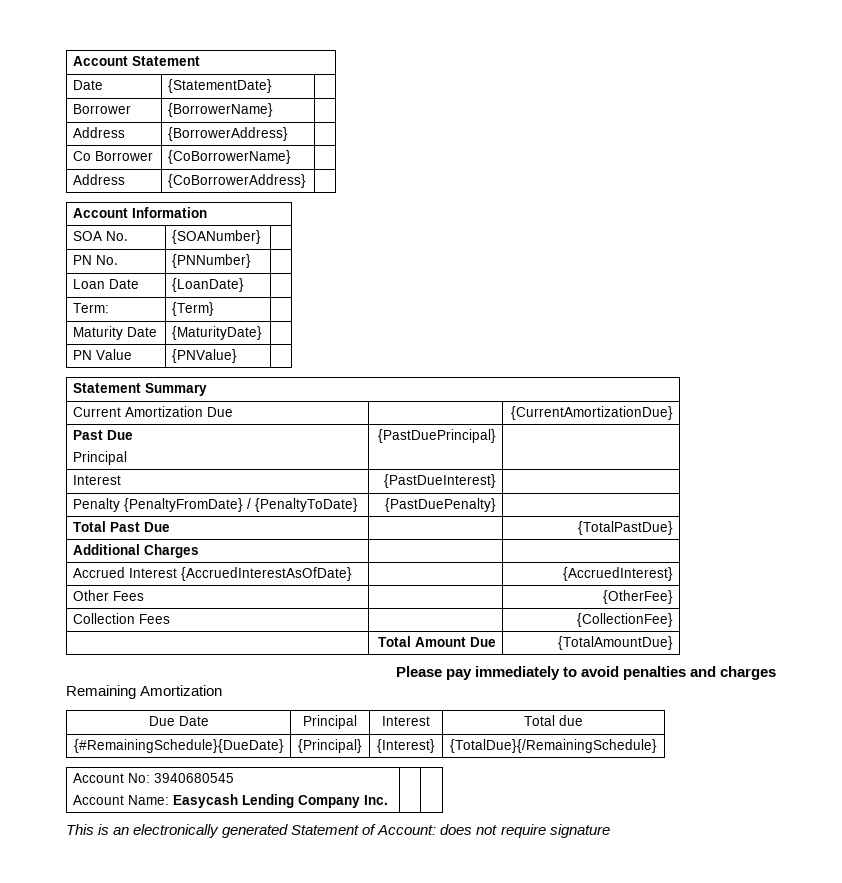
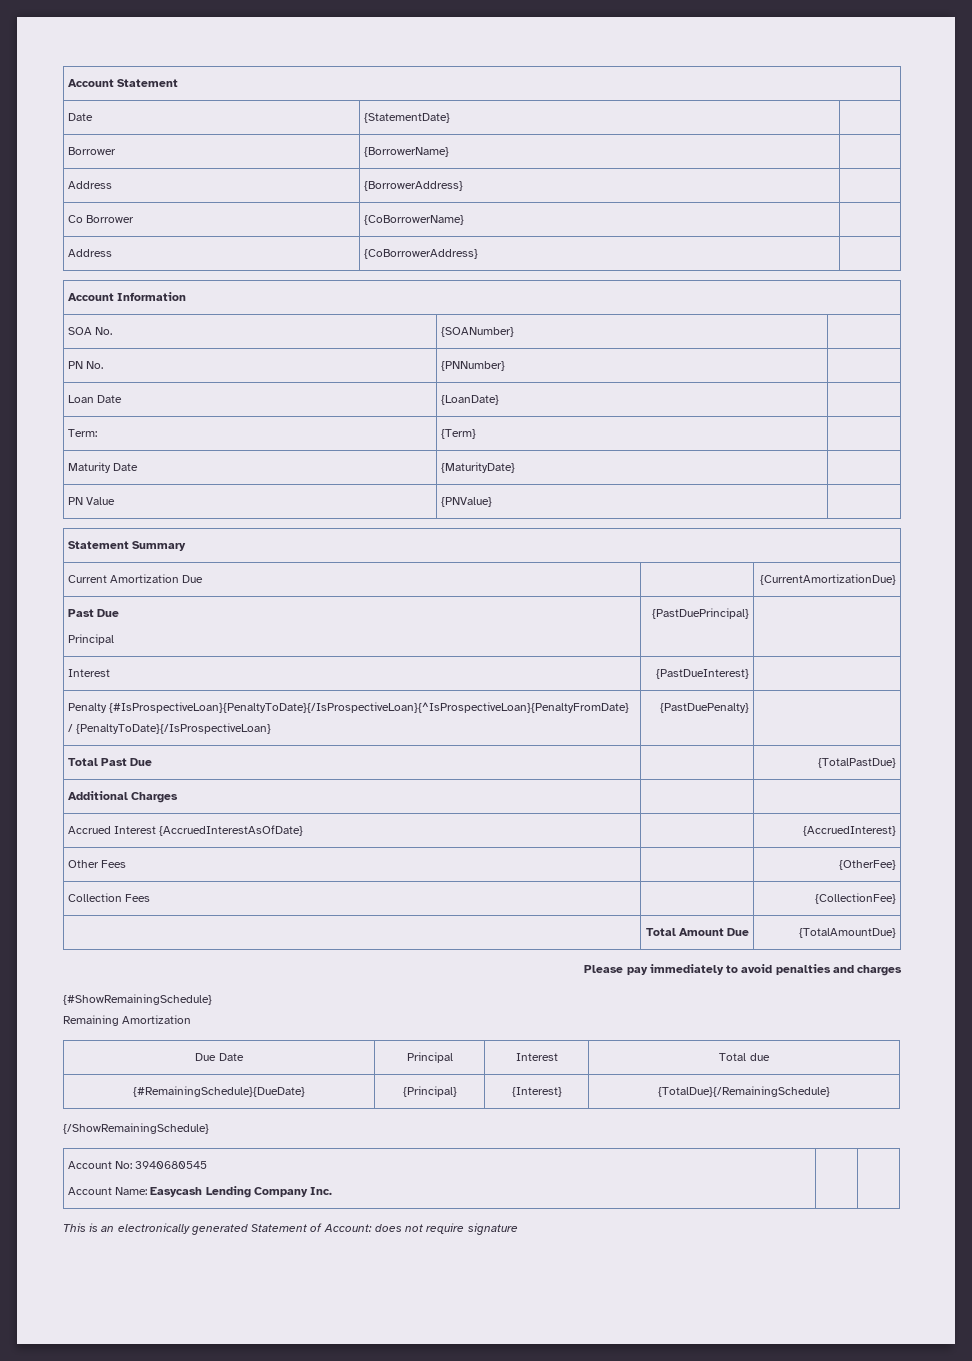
- Penalty {PenaltyFromDate} / {PenaltyToDate} | {PastDuePenalty} |
+ Penalty {#IsProspectiveLoan}{PenaltyToDate}{/IsProspectiveLoan}{^IsProspectiveLoan}{PenaltyFromDate} / {PenaltyToDate}{/IsProspectiveLoan} | {PastDuePenalty} |
+ {#ShowRemainingSchedule}
+ {/ShowRemainingSchedule}

